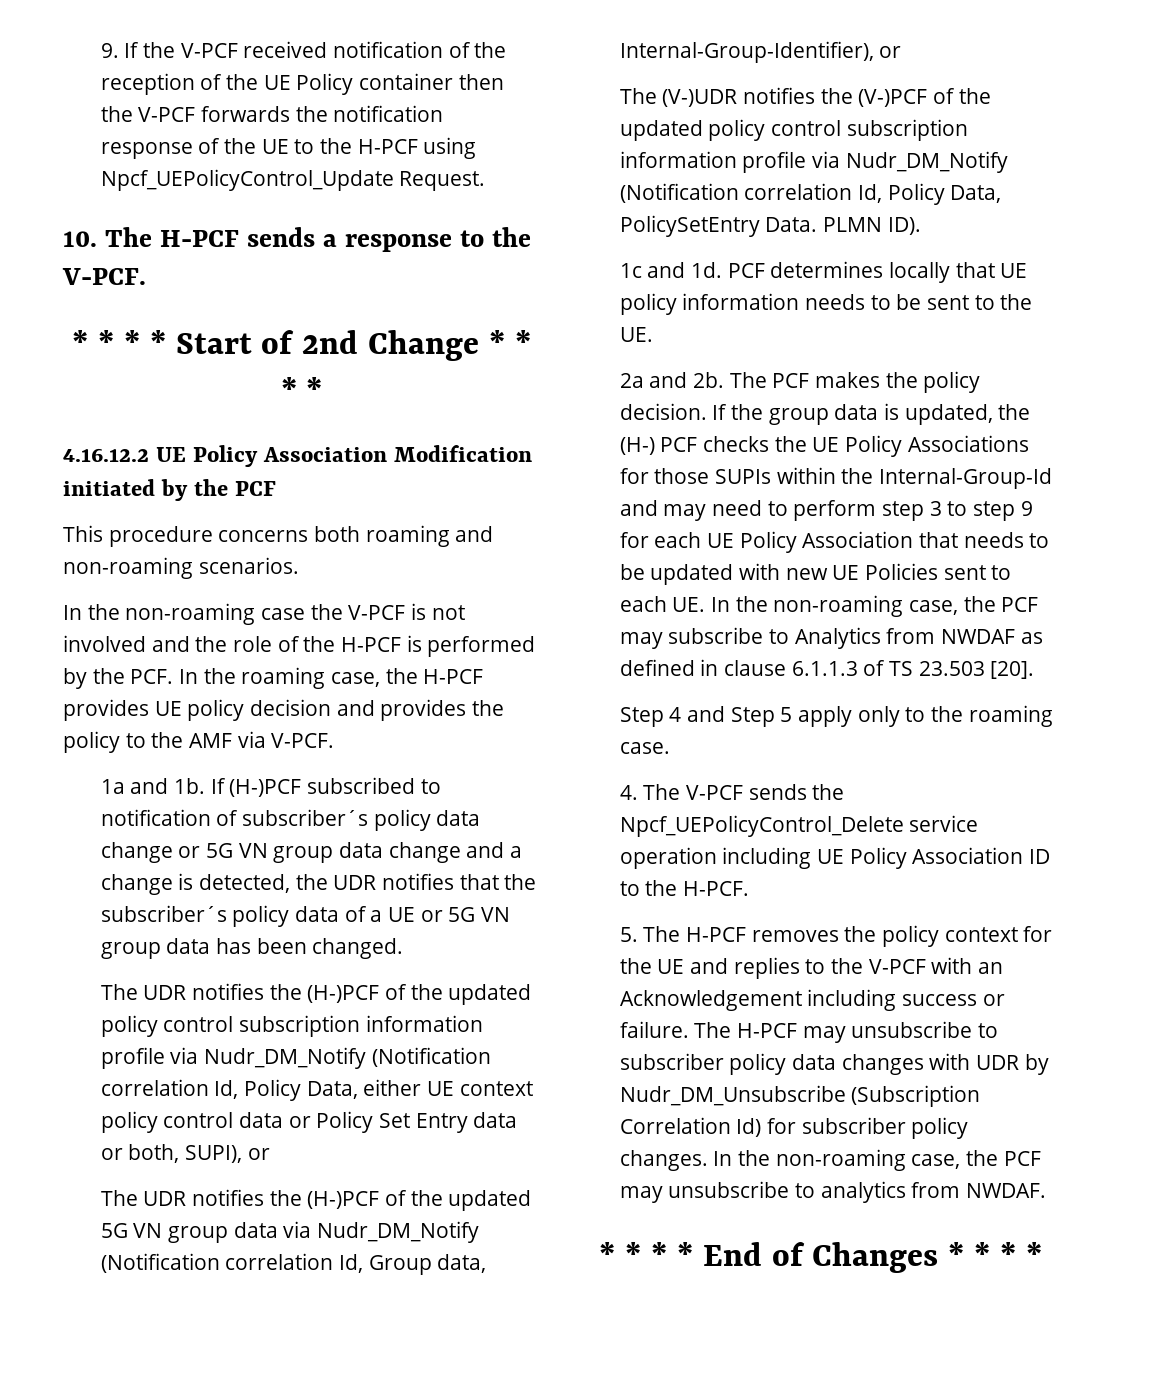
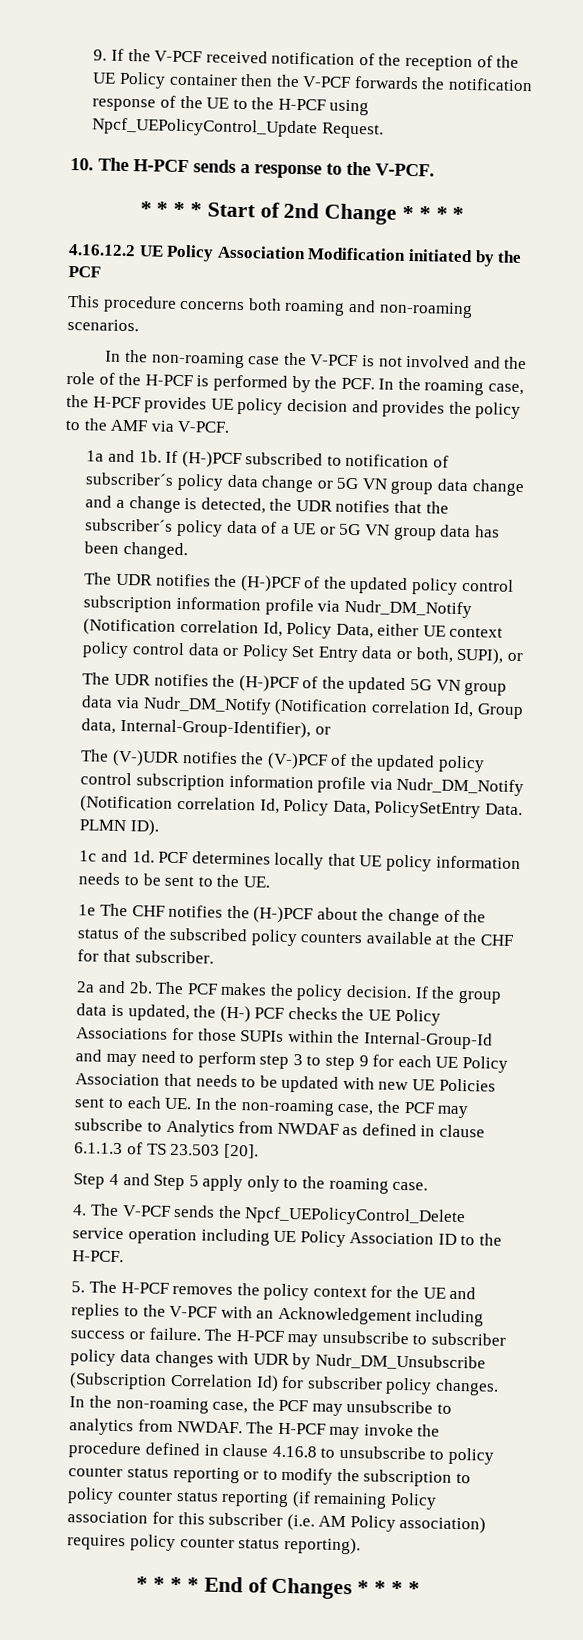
+ 1e The CHF notifies the (H-)PCF about the change of the status of the subscribed policy counters available at the CHF for that subscriber.
+ The H-PCF may invoke the procedure defined in clause 4.16.8 to unsubscribe to policy counter status reporting or to modify the subscription to policy counter status reporting (if remaining Policy association for this subscriber (i.e. AM Policy association) requires policy counter status reporting).

